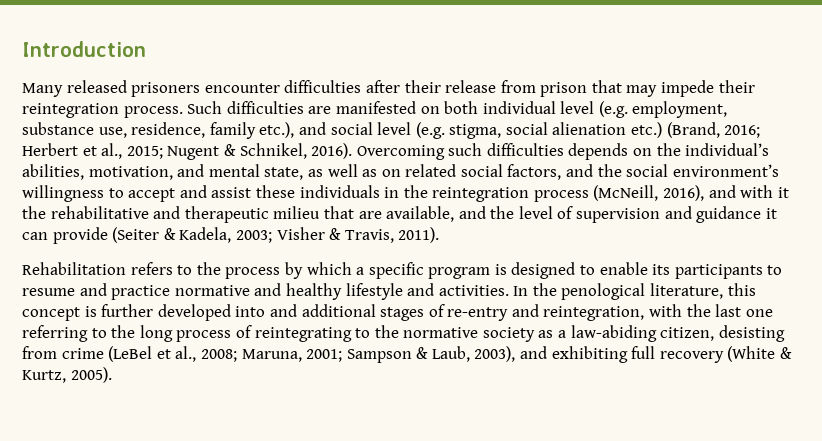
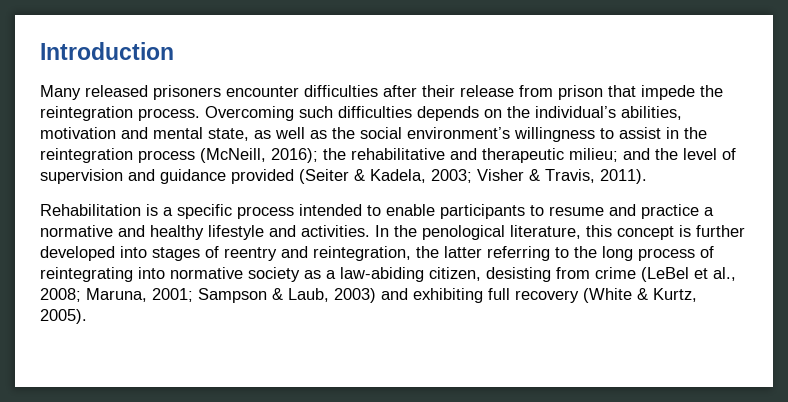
- Many released prisoners encounter difficulties after their release from prison that may impede their reintegration process. Such difficulties are manifested on both individual level (e.g. employment, substance use, residence, family etc.), and social level (e.g. stigma, social alienation etc.) (Brand, 2016; Herbert et al., 2015; Nugent & Schnikel, 2016).
+ Many released prisoners encounter difficulties after their release from prison that impede the reintegration process.
- Overcoming such difficulties depends on the individual’s abilities, motivation, and mental state, as well as on related social factors, and the social environment’s willingness to accept and assist these individuals in the reintegration process (McNeill, 2016), and with it the rehabilitative and therapeutic milieu that are available, and the level of supervision and guidance it can provide (Seiter & Kadela, 2003; Visher & Travis, 2011).
+ Overcoming such difficulties depends on the individual’s abilities, motivation and mental state, as well as the social environment’s willingness to assist in the reintegration process (McNeill, 2016); the rehabilitative and therapeutic milieu; and the level of supervision and guidance provided (Seiter & Kadela, 2003; Visher & Travis, 2011).
- Rehabilitation refers to the process by which a specific program is designed to enable its participants to resume and practice normative and healthy lifestyle and activities.
+ Rehabilitation is a specific process intended to enable participants to resume and practice a normative and healthy lifestyle and activities.
- In the penological literature, this concept is further developed into and additional stages of re-entry and reintegration, with the last one referring to the long process of reintegrating to the normative society as a law-abiding citizen, desisting from crime (LeBel et al., 2008; Maruna, 2001; Sampson & Laub, 2003), and exhibiting full recovery (White & Kurtz, 2005).
+ In the penological literature, this concept is further developed into stages of reentry and reintegration, the latter referring to the long process of reintegrating into normative society as a law-abiding citizen, desisting from crime (LeBel et al., 2008; Maruna, 2001; Sampson & Laub, 2003) and exhibiting full recovery (White & Kurtz, 2005).

